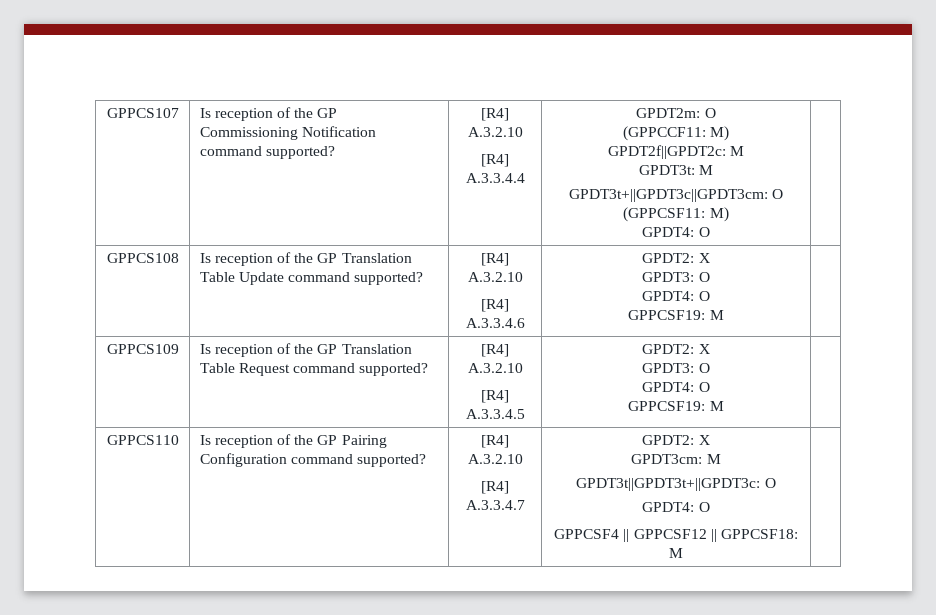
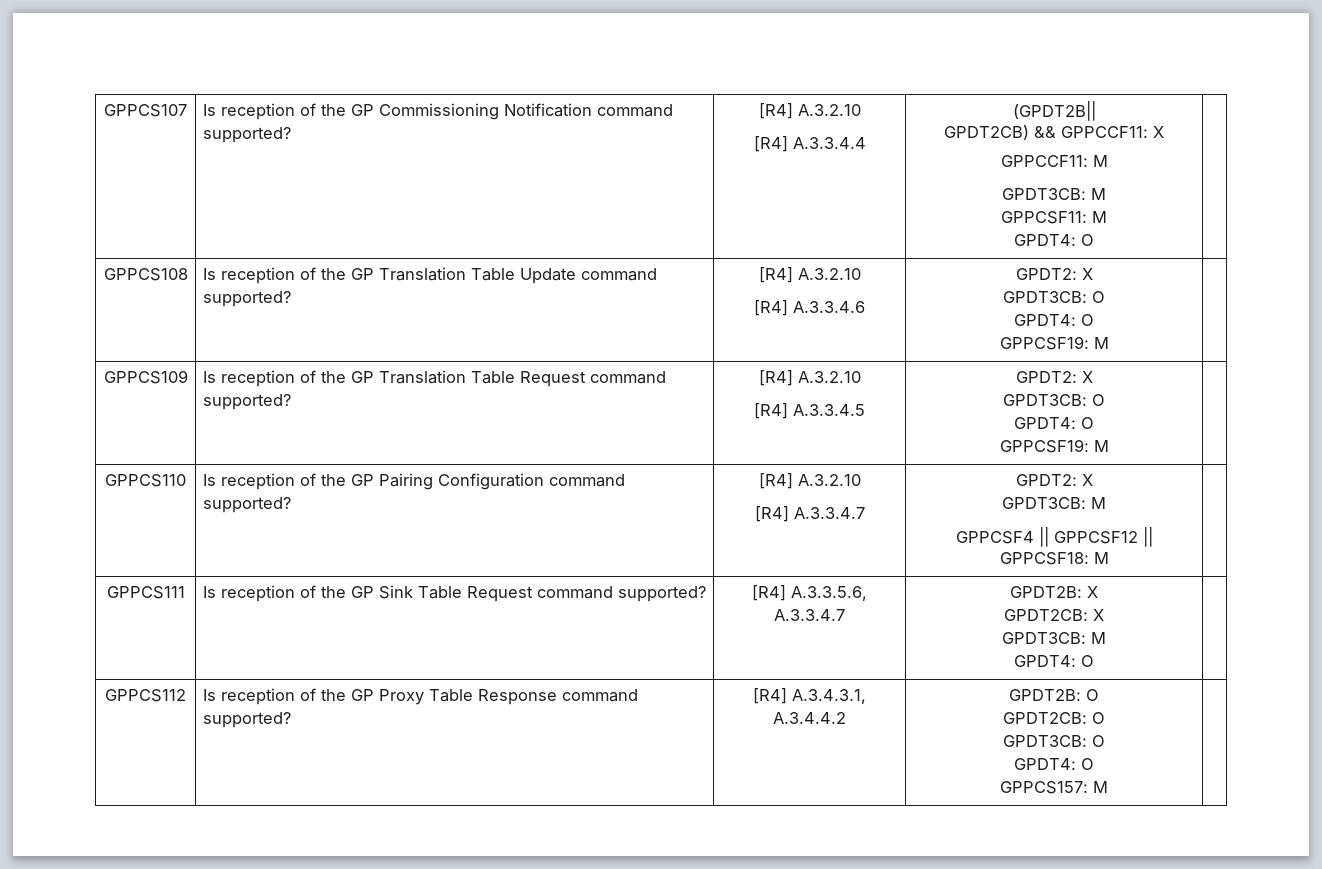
  GPPCS107 | Is reception of the GP Commissioning Notification command supported? | [R4] A.3.2.10
- [R4] A.3.3.4.4 | GPDT2m: O
- (GPPCCF11: M)
- GPDT2f||GPDT2c: M
- GPDT3t: M
- GPDT3t+||GPDT3c||GPDT3cm: O (GPPCSF11: M)
+ [R4] A.3.3.4.4 | (GPDT2B||
+ GPDT2CB) && GPPCCF11: X
+ GPPCCF11: M
+ GPDT3CB: M
+ GPPCSF11: M
  GPPCS108 | Is reception of the GP Translation Table Update command supported? | [R4] A.3.2.10
  [R4] A.3.3.4.6 | GPDT2: X
- GPDT3: O
+ GPDT3CB: O
  GPPCS109 | Is reception of the GP Translation Table Request command supported? | [R4] A.3.2.10
  [R4] A.3.3.4.5 | GPDT2: X
- GPDT3: O
+ GPDT3CB: O
  GPPCS110 | Is reception of the GP Pairing Configuration command supported? | [R4] A.3.2.10
  [R4] A.3.3.4.7 | GPDT2: X
- GPDT3cm: M
- GPDT3t||GPDT3t+||GPDT3c: O
- GPDT4: O
+ GPDT3CB: M
+ GPPCS111 | Is reception of the GP Sink Table Request command supported? | [R4] A.3.3.5.6, A.3.3.4.7 | GPDT2B: X
+ GPDT2CB: X
+ GPDT3CB: M
+ GPDT4: O |
+ GPPCS112 | Is reception of the GP Proxy Table Response command supported? | [R4] A.3.4.3.1, A.3.4.4.2 | GPDT2B: O
+ GPDT2CB: O
+ GPDT3CB: O
+ GPDT4: O
+ GPPCS157: M |

